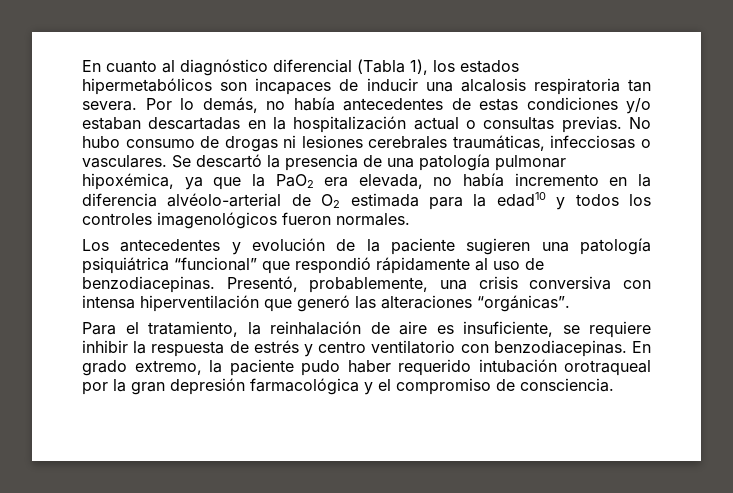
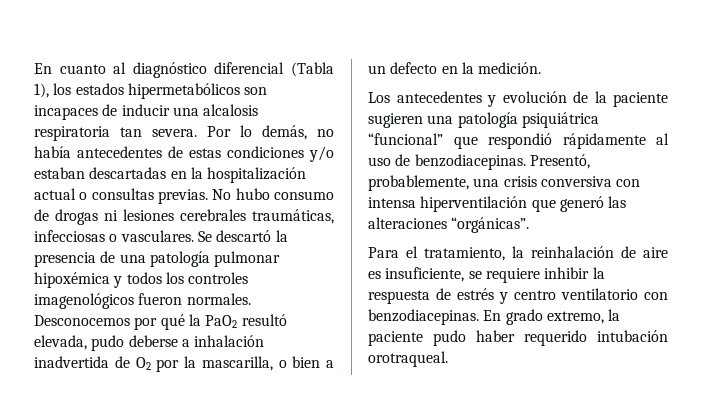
- Se descartó la presencia de una patología pulmonar hipoxémica, ya que la PaO2 era elevada, no había incremento en la diferencia alvéolo-arterial de O2 estimada para la edad10 y todos los controles imagenológicos fueron normales.
+ Se descartó la presencia de una patología pulmonar hipoxémica y todos los controles imagenológicos fueron normales. Desconocemos por qué la PaO2 resultó elevada, pudo deberse a inhalación inadvertida de O2 por la mascarilla, o bien a un defecto en la medición.
- En grado extremo, la paciente pudo haber requerido intubación orotraqueal por la gran depresión farmacológica y el compromiso de consciencia.
+ En grado extremo, la paciente pudo haber requerido intubación orotraqueal.

